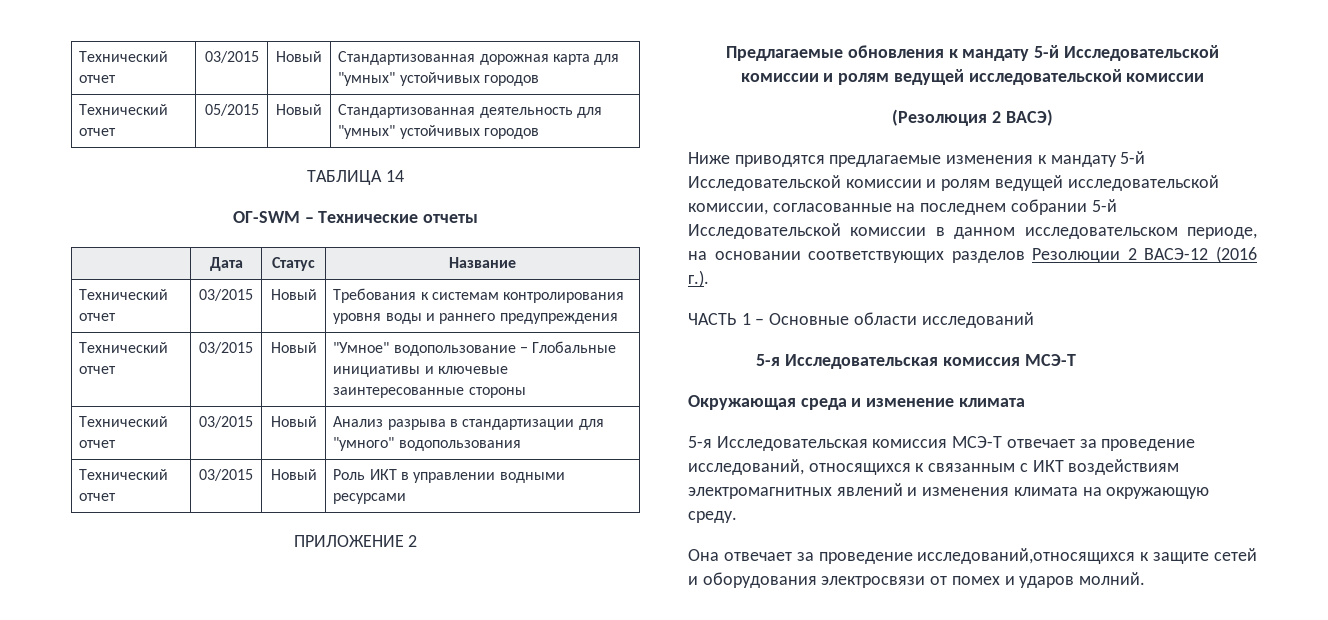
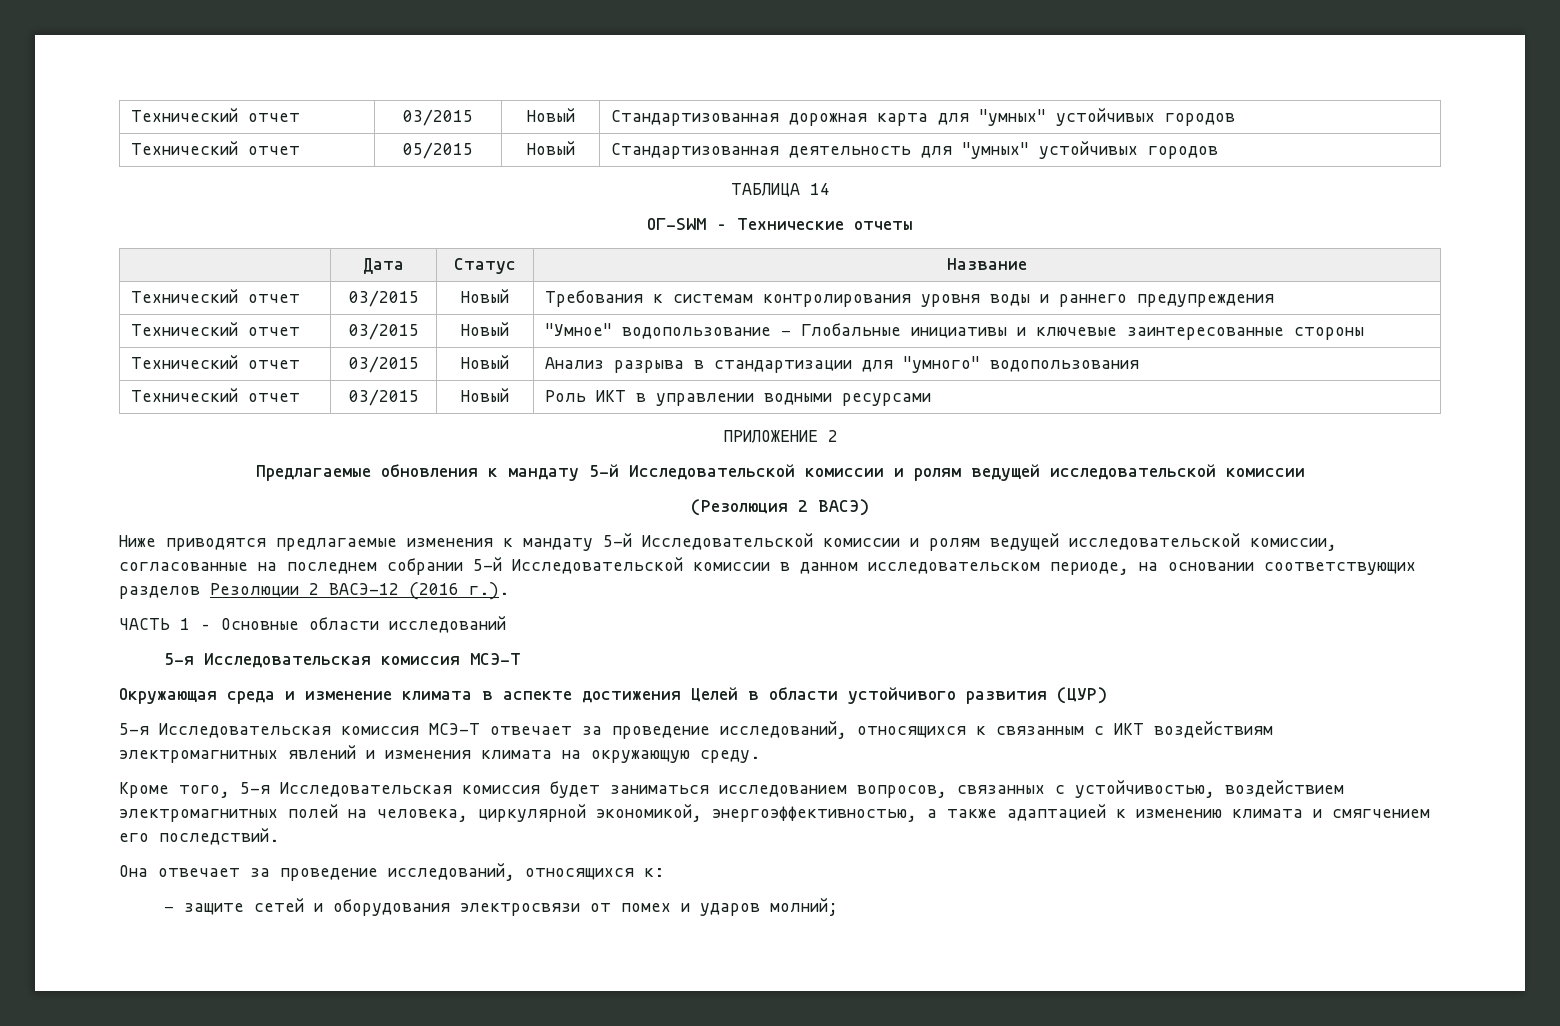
- Окружающая среда и изменение климата
+ Окружающая среда и изменение климата в аспекте достижения Целей в области устойчивого развития (ЦУР)
+ Кроме того, 5-я Исследовательская комиссия будет заниматься исследованием вопросов, связанных с устойчивостью, воздействием электромагнитных полей на человека, циркулярной экономикой, энергоэффективностью, а также адаптацией к изменению климата и смягчением его последствий.
- Она отвечает за проведение исследований,относящихся к защите сетей и оборудования электросвязи от помех и ударов молний.
+ Она отвечает за проведение исследований, относящихся к:
+ − защите сетей и оборудования электросвязи от помех и ударов молний;

